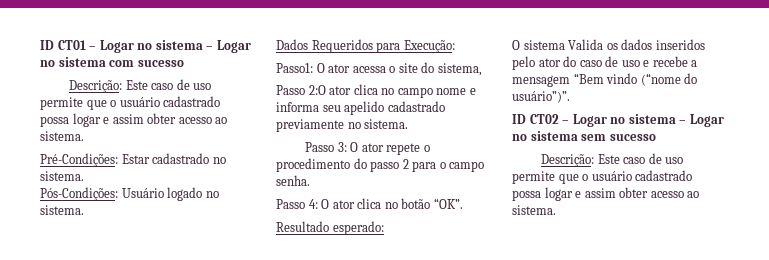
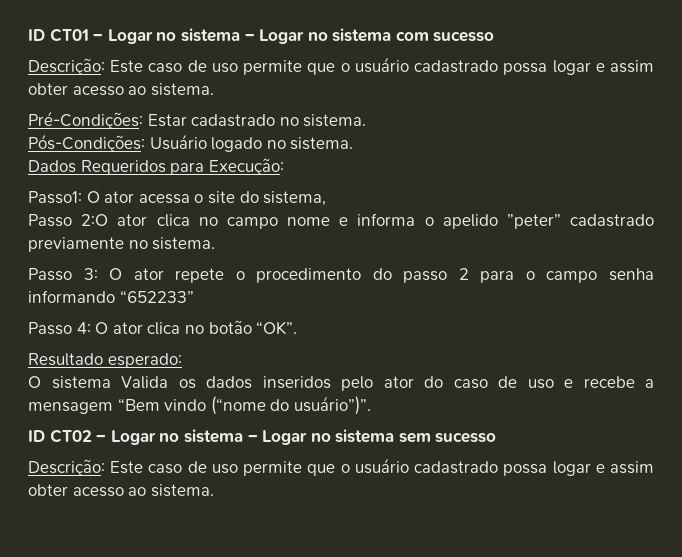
- Passo 2:O ator clica no campo nome e informa seu apelido cadastrado previamente no sistema.
+ Passo 2:O ator clica no campo nome e informa o apelido ”peter” cadastrado previamente no sistema.
- Passo 3: O ator repete o procedimento do passo 2 para o campo senha.
+ Passo 3: O ator repete o procedimento do passo 2 para o campo senha informando “652233”

